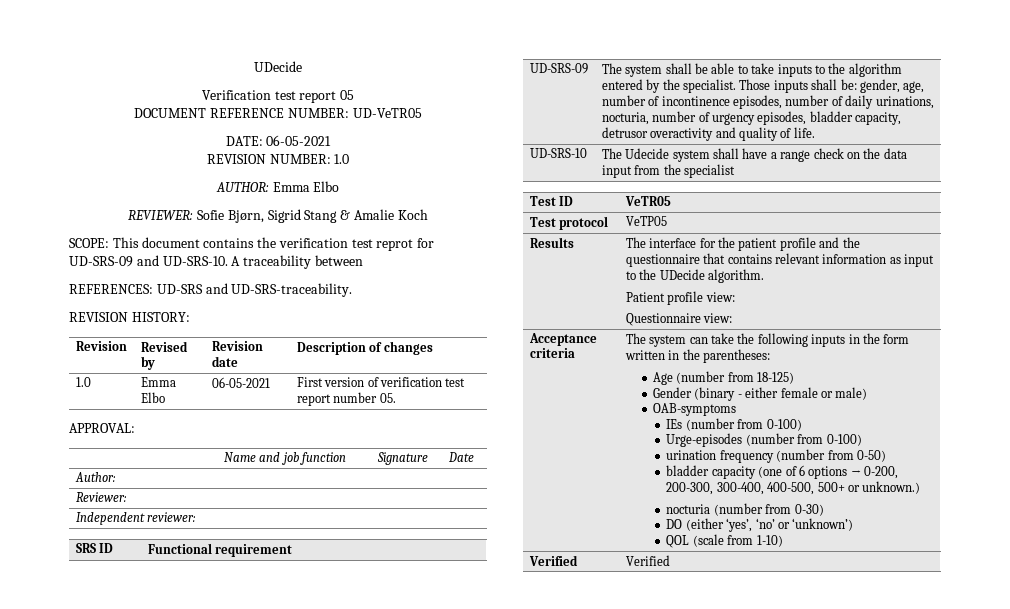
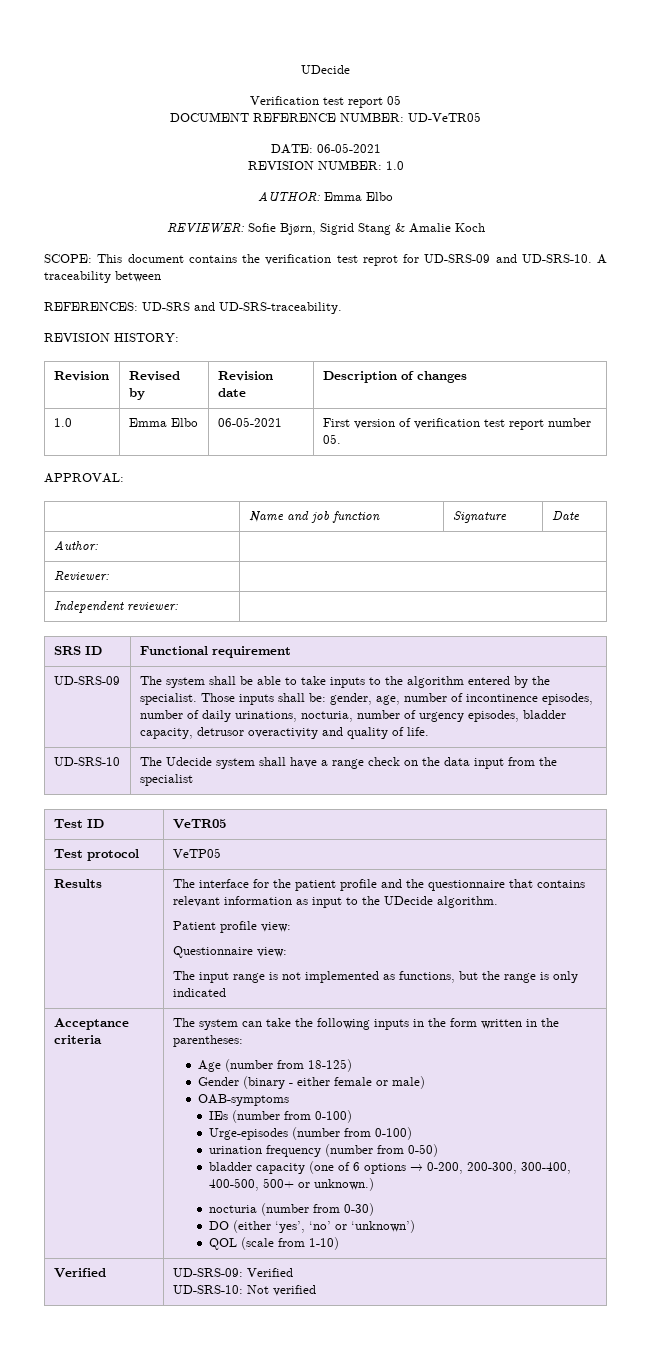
  Results | The interface for the patient profile and the questionnaire that contains relevant information as input to the UDecide algorithm.
  Patient profile view:
  Questionnaire view:
+ The input range is not implemented as functions, but the range is only indicated
- Verified | Verified
+ Verified | UD-SRS-09: Verified
+ UD-SRS-10: Not verified

